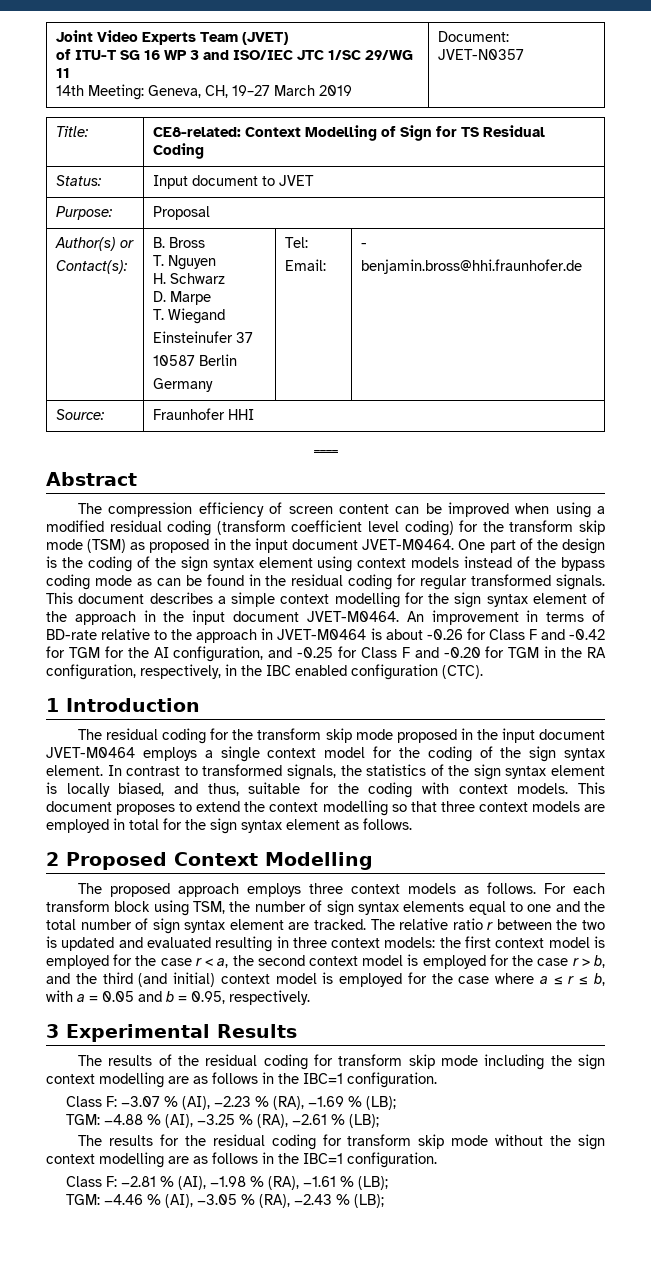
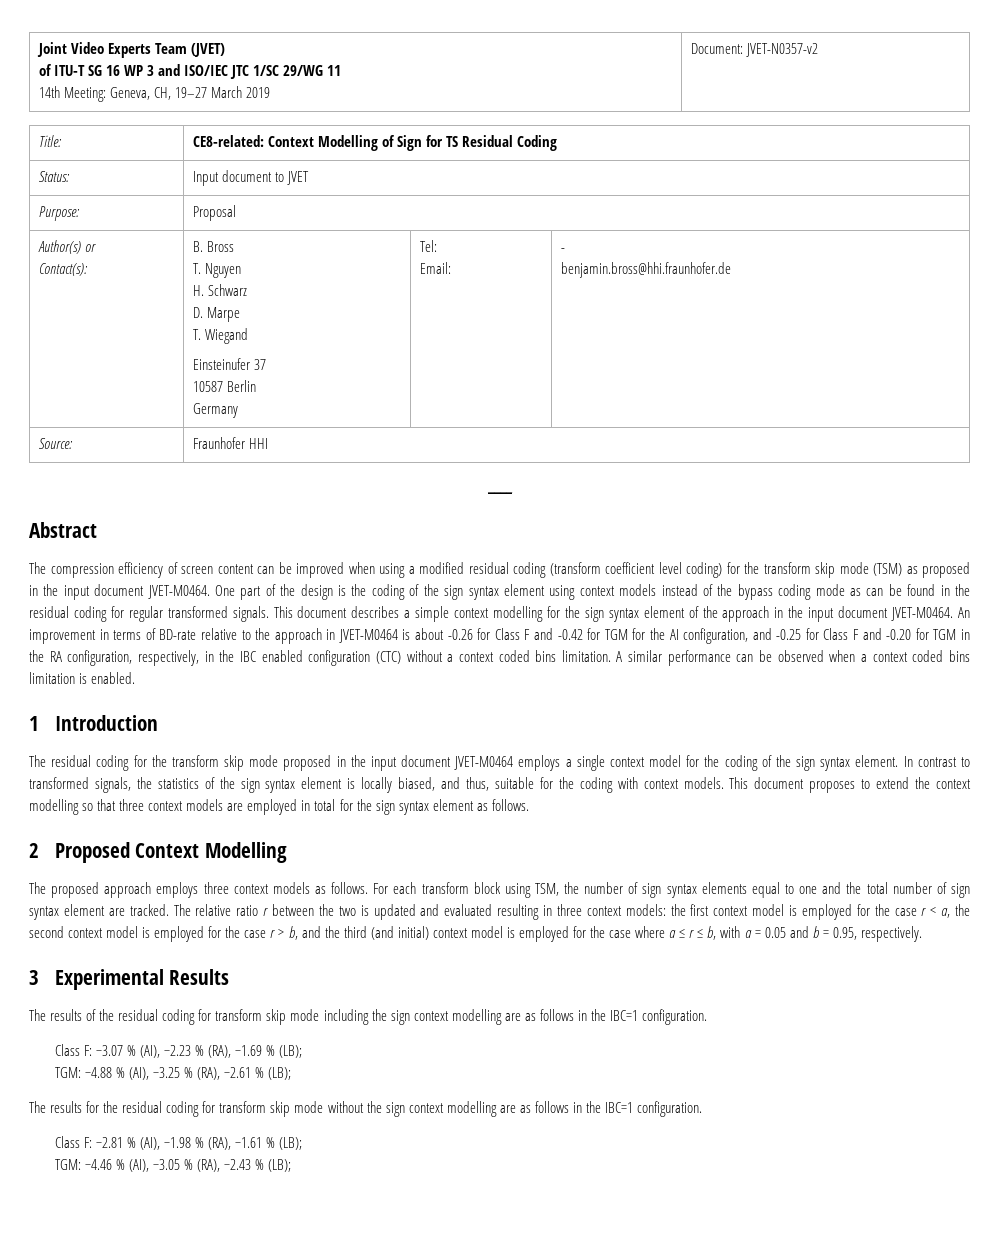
  Joint Video Experts Team (JVET)
  of ITU-T SG 16 WP 3 and ISO/IEC JTC 1/SC 29/WG 11
- 14th Meeting: Geneva, CH, 19–27 March 2019 | Document: JVET-N0357
+ 14th Meeting: Geneva, CH, 19–27 March 2019 | Document: JVET-N0357-v2
- An improvement in terms of BD-rate relative to the approach in JVET-M0464 is about -0.26 for Class F and -0.42 for TGM for the AI configuration, and -0.25 for Class F and -0.20 for TGM in the RA configuration, respectively, in the IBC enabled configuration (CTC).
+ An improvement in terms of BD-rate relative to the approach in JVET-M0464 is about -0.26 for Class F and -0.42 for TGM for the AI configuration, and -0.25 for Class F and -0.20 for TGM in the RA configuration, respectively, in the IBC enabled configuration (CTC) without a context coded bins limitation. A similar performance can be observed when a context coded bins limitation is enabled.

